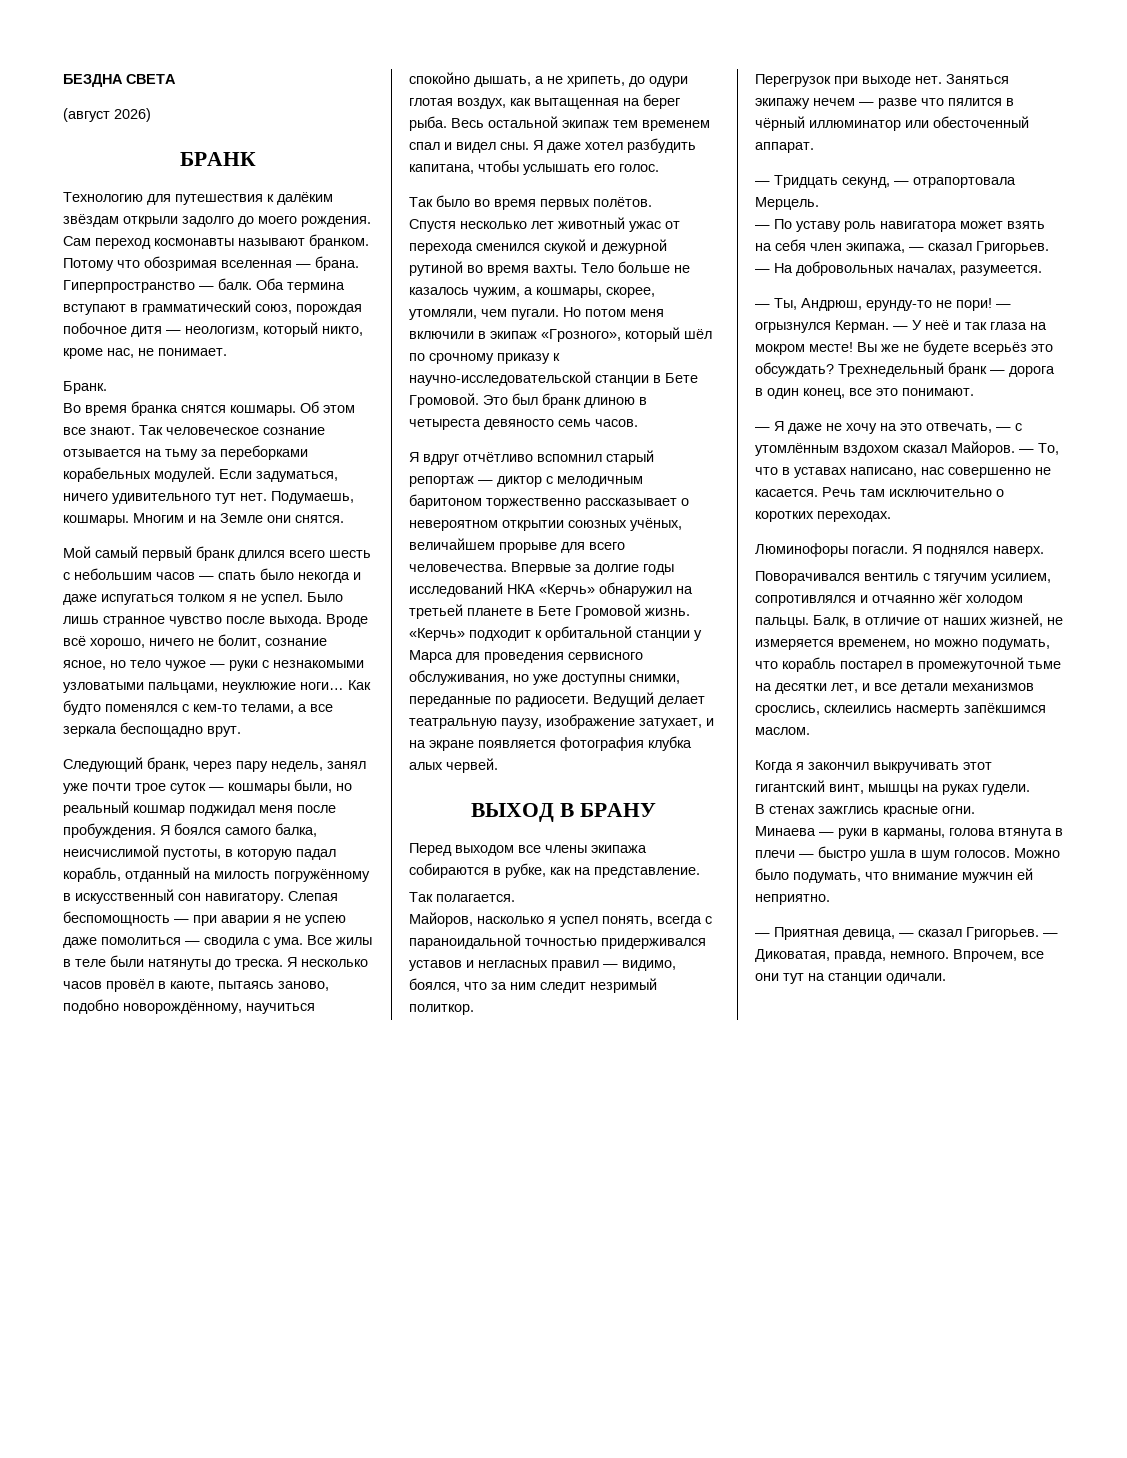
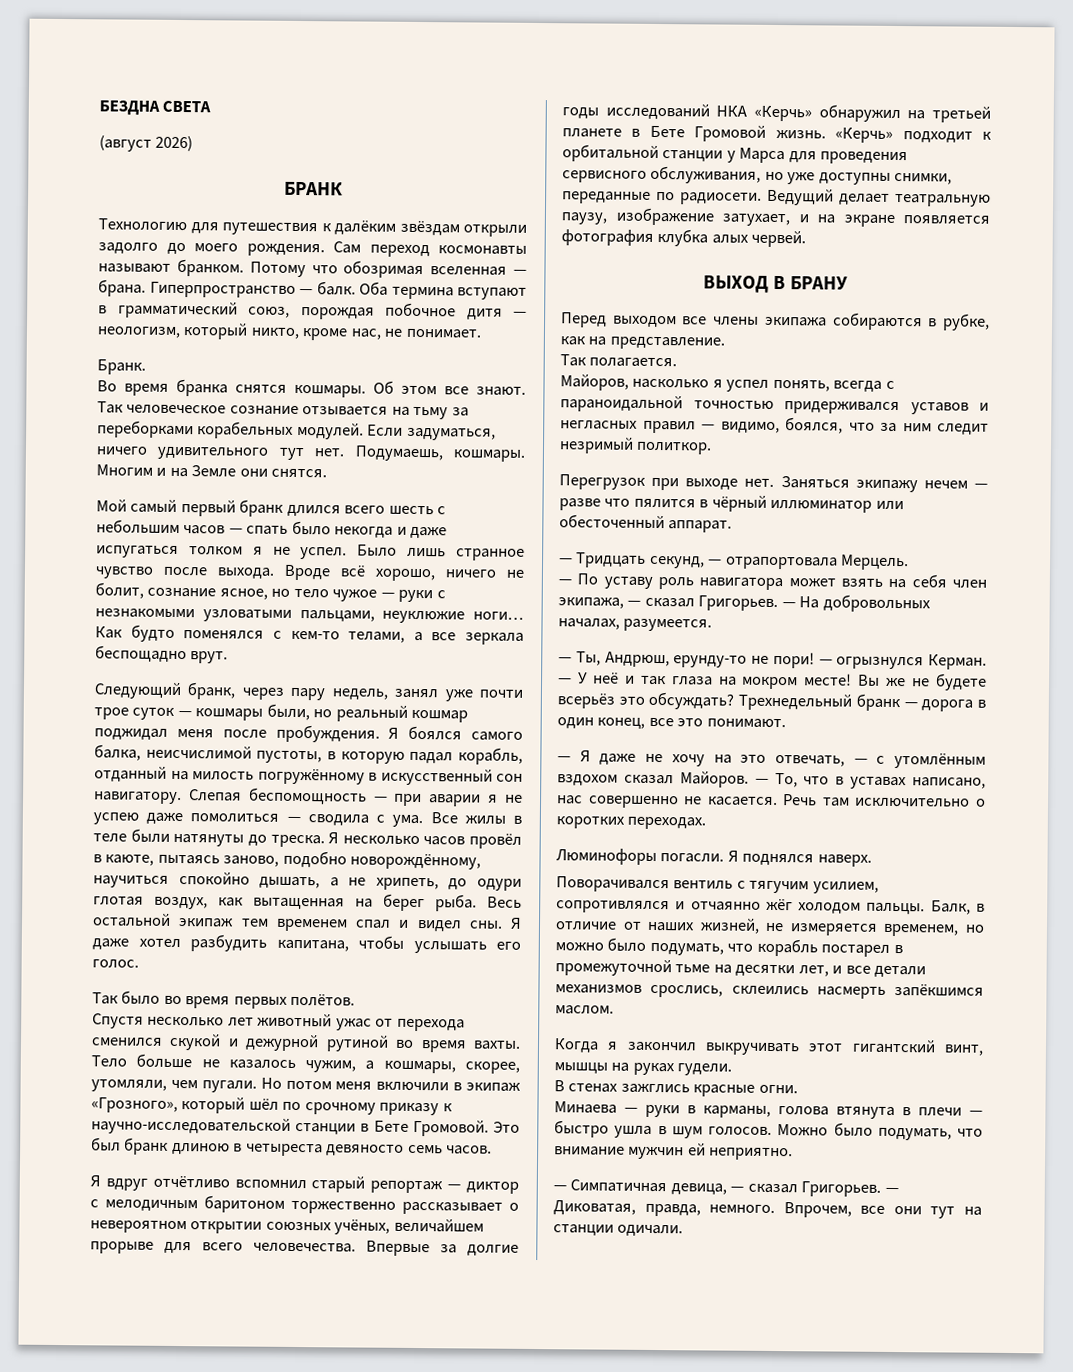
- Балк, в отличие от наших жизней, не измеряется временем, но можно подумать, что корабль постарел в промежуточной тьме на десятки лет, и все детали механизмов срослись, склеились насмерть запёкшимся маслом.
+ Балк, в отличие от наших жизней, не измеряется временем, но можно было подумать, что корабль постарел в промежуточной тьме на десятки лет, и все детали механизмов срослись, склеились насмерть запёкшимся маслом.
- — Приятная девица, — сказал Григорьев.
+ — Симпатичная девица, — сказал Григорьев.

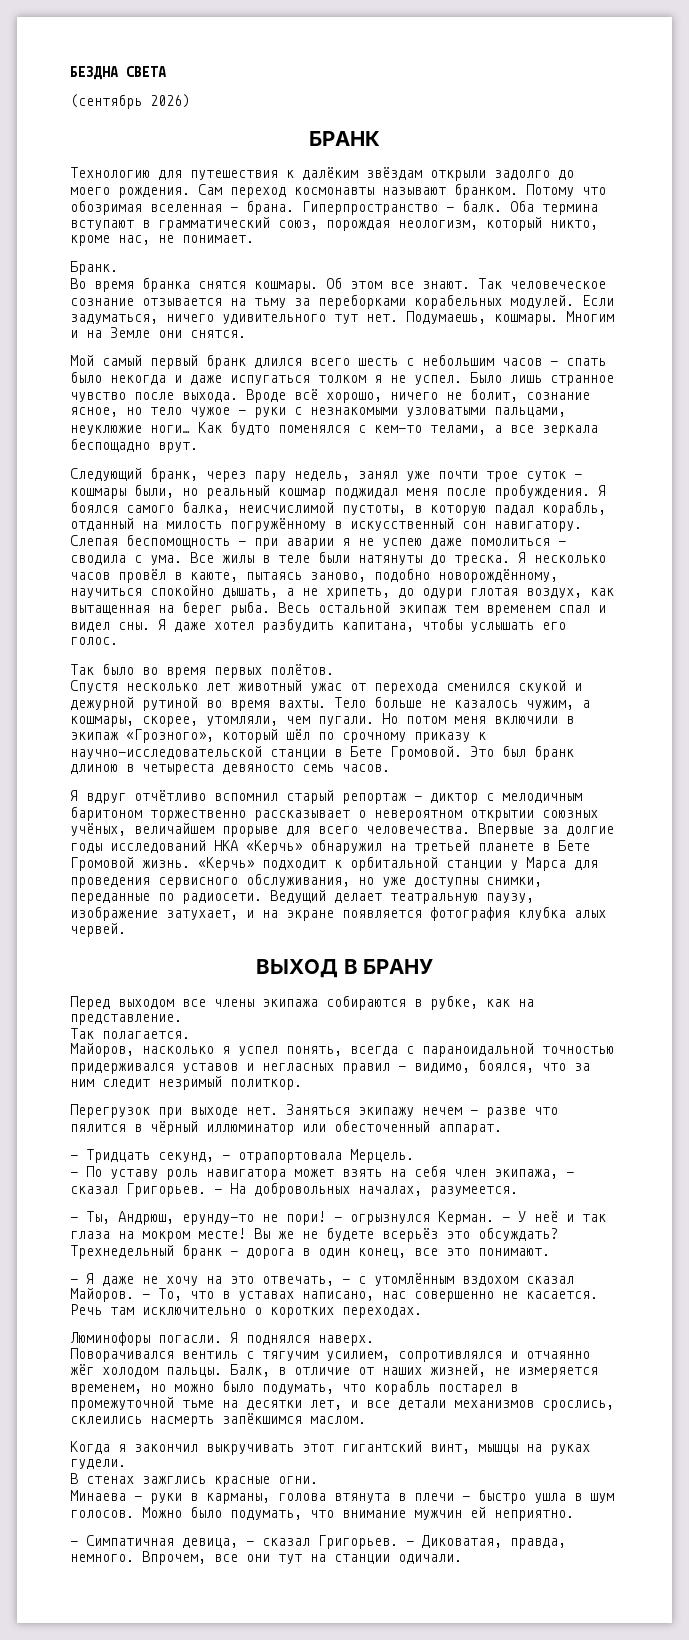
- (август 2026)
+ (сентябрь 2026)
- Оба термина вступают в грамматический союз, порождая побочное дитя — неологизм, который никто, кроме нас, не понимает.
+ Оба термина вступают в грамматический союз, порождая неологизм, который никто, кроме нас, не понимает.

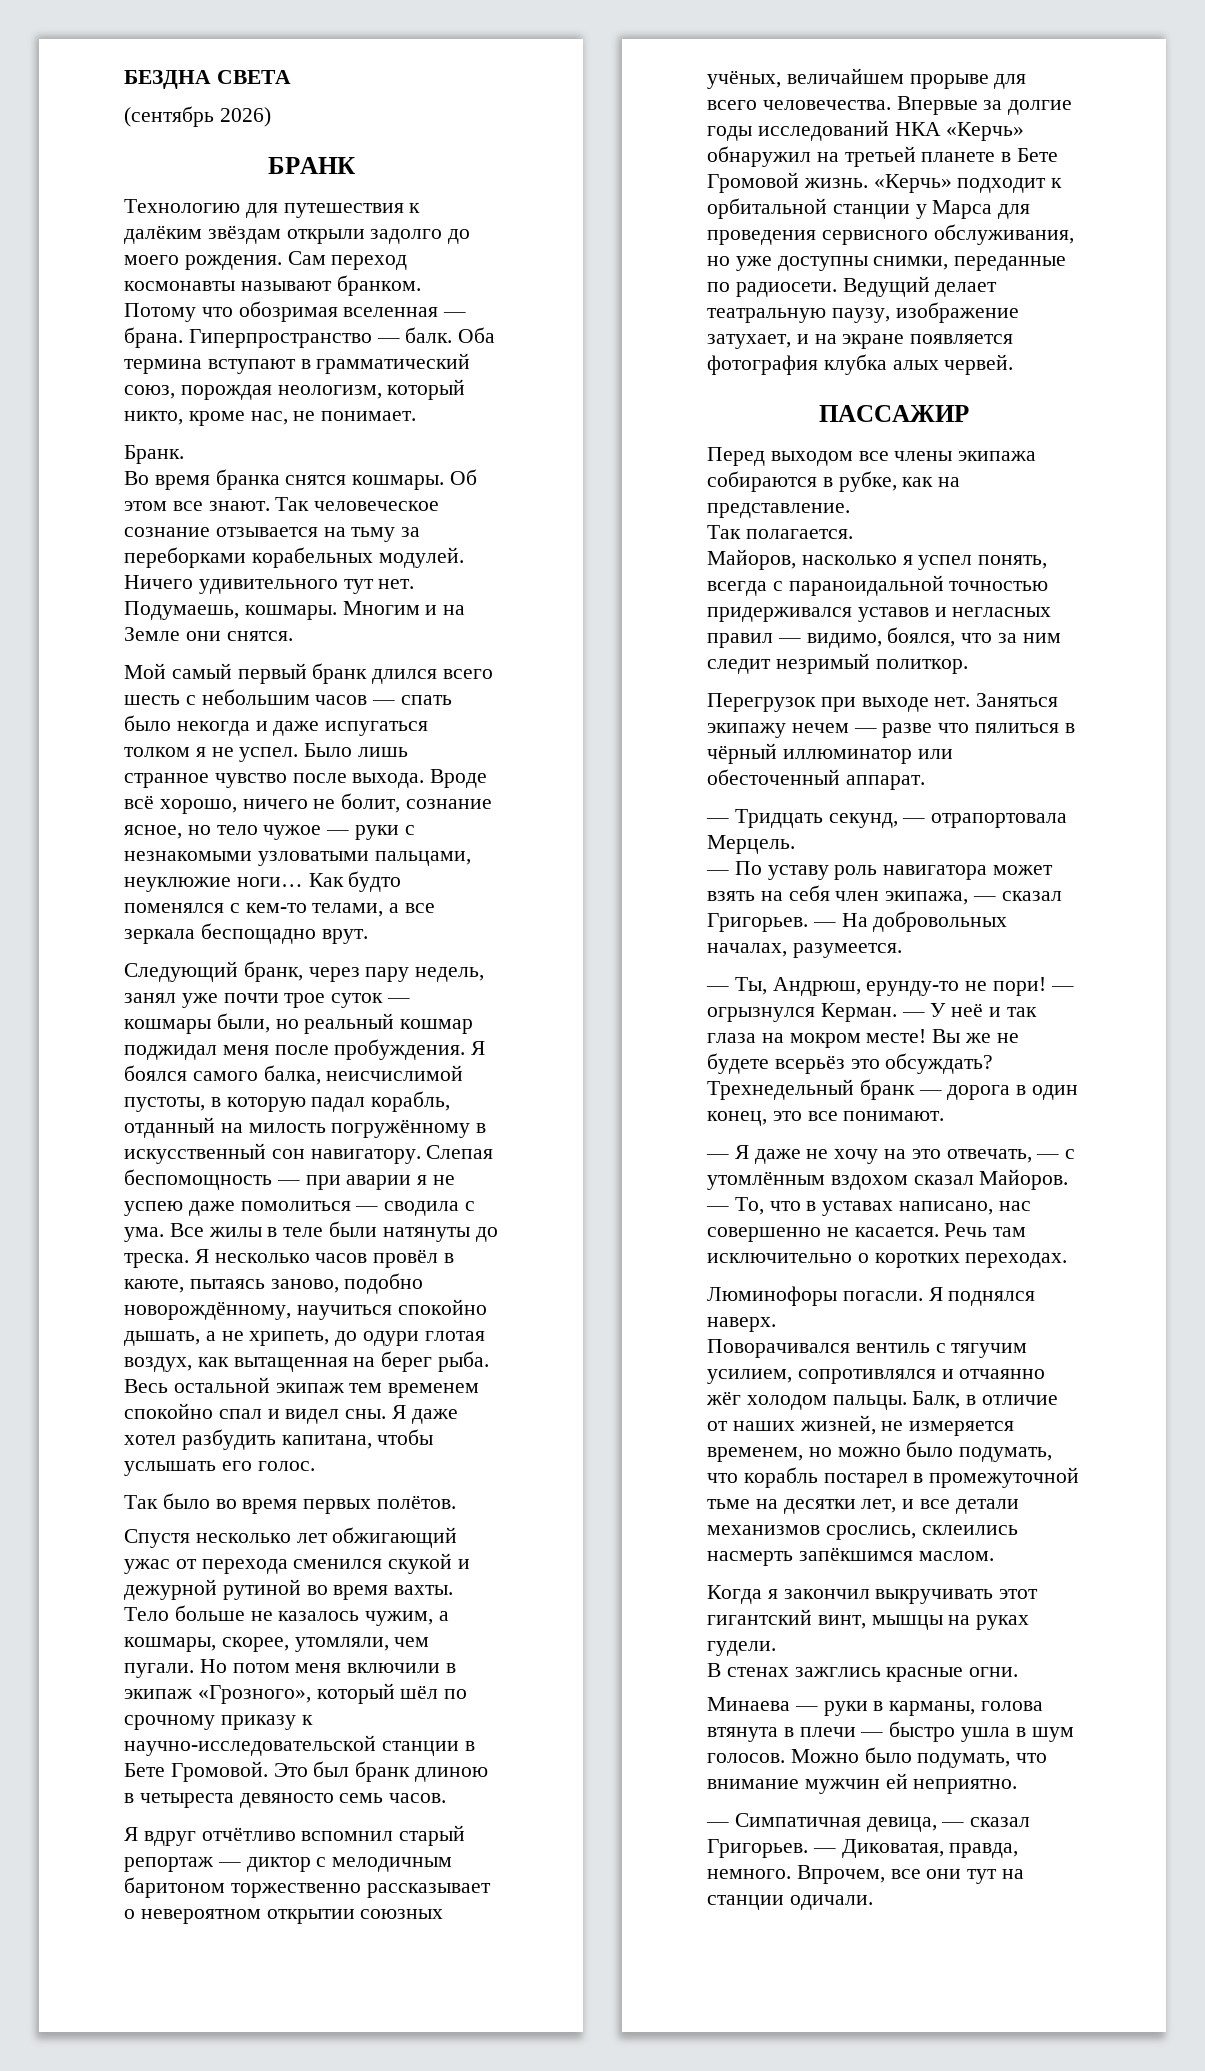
- Если задуматься, ничего удивительного тут нет.
+ Ничего удивительного тут нет.
- Весь остальной экипаж тем временем спал и видел сны.
+ Весь остальной экипаж тем временем спокойно спал и видел сны.
- Спустя несколько лет животный ужас от перехода сменился скукой и дежурной рутиной во время вахты.
+ Спустя несколько лет обжигающий ужас от перехода сменился скукой и дежурной рутиной во время вахты.
- ВЫХОД В БРАНУ
+ ПАССАЖИР
- Заняться экипажу нечем — разве что пялится в чёрный иллюминатор или обесточенный аппарат.
+ Заняться экипажу нечем — разве что пялиться в чёрный иллюминатор или обесточенный аппарат.
- Трехнедельный бранк — дорога в один конец, все это понимают.
+ Трехнедельный бранк — дорога в один конец, это все понимают.

